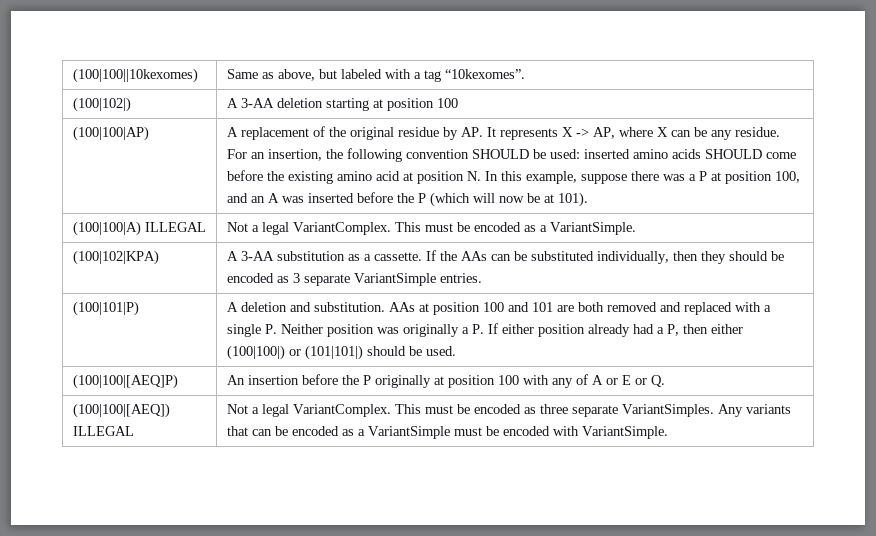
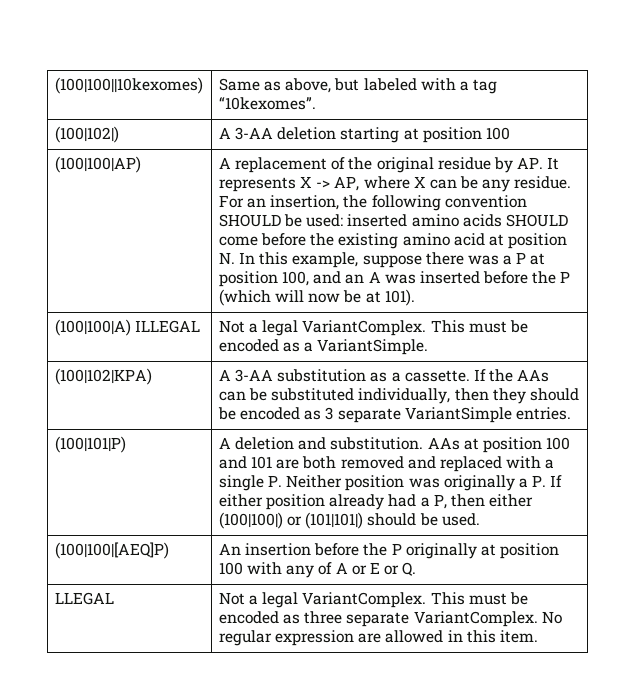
- (100|100|[AEQ]) ILLEGAL | Not a legal VariantComplex. This must be encoded as three separate VariantSimples. Any variants that can be encoded as a VariantSimple must be encoded with VariantSimple.
+ LLEGAL | Not a legal VariantComplex. This must be encoded as three separate VariantComplex. No regular expression are allowed in this item.

